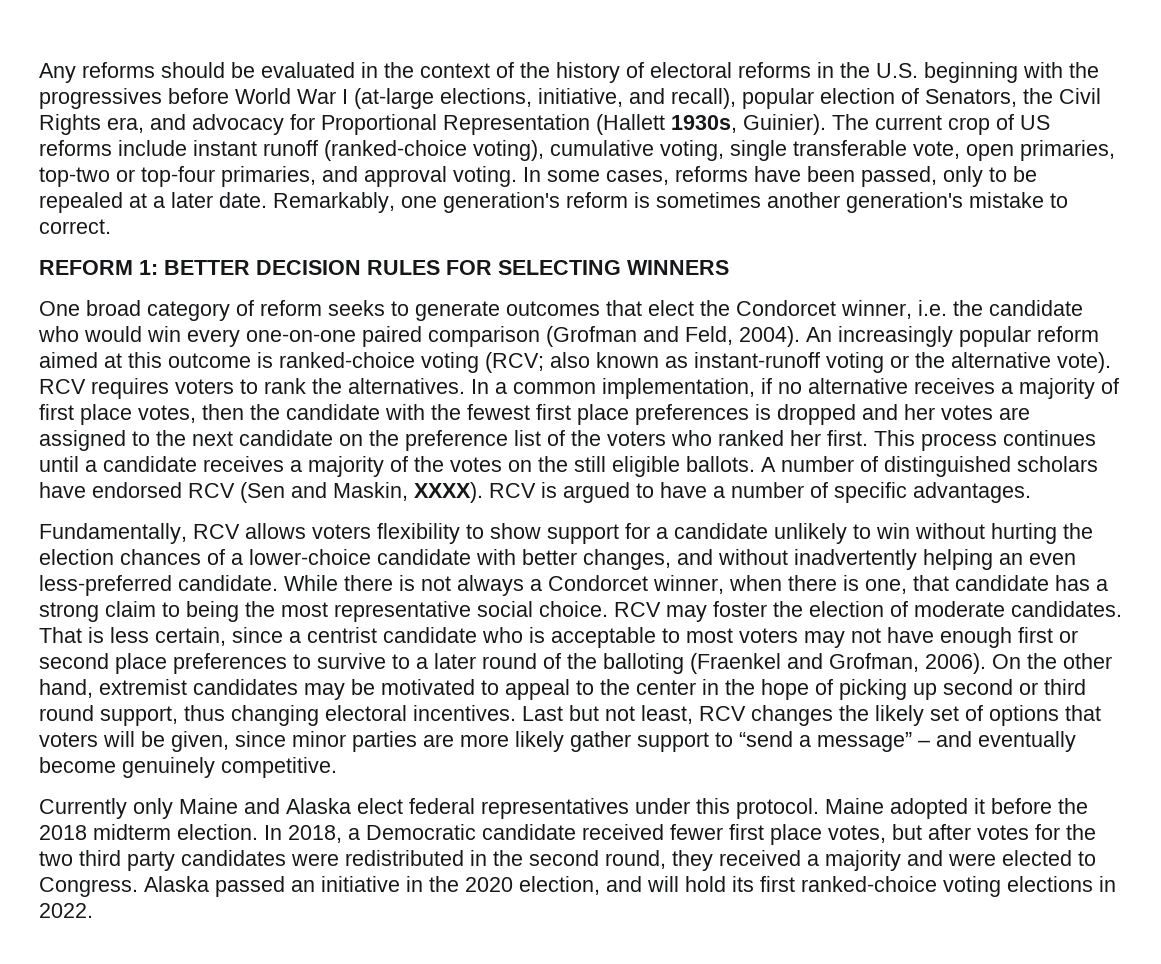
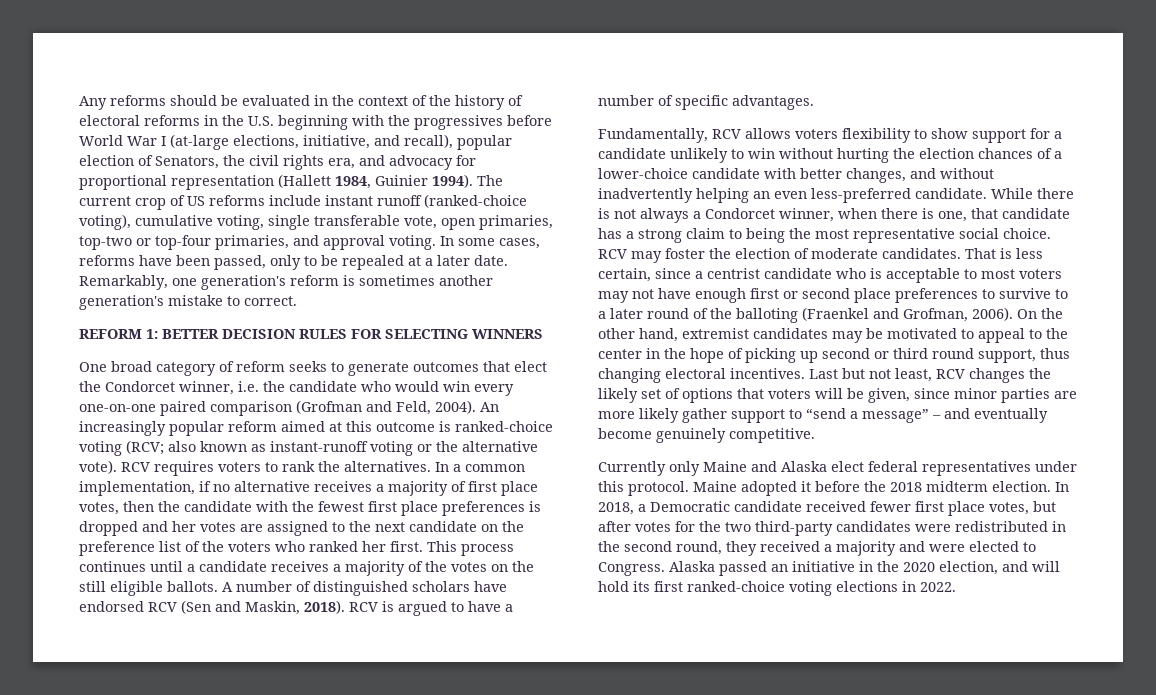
- Any reforms should be evaluated in the context of the history of electoral reforms in the U.S. beginning with the progressives before World War I (at-large elections, initiative, and recall), popular election of Senators, the Civil Rights era, and advocacy for Proportional Representation (Hallett 1930s, Guinier).
+ Any reforms should be evaluated in the context of the history of electoral reforms in the U.S. beginning with the progressives before World War I (at-large elections, initiative, and recall), popular election of Senators, the civil rights era, and advocacy for proportional representation (Hallett 1984, Guinier 1994).
- A number of distinguished scholars have endorsed RCV (Sen and Maskin, XXXX).
+ A number of distinguished scholars have endorsed RCV (Sen and Maskin, 2018).
- In 2018, a Democratic candidate received fewer first place votes, but after votes for the two third party candidates were redistributed in the second round, they received a majority and were elected to Congress.
+ In 2018, a Democratic candidate received fewer first place votes, but after votes for the two third-party candidates were redistributed in the second round, they received a majority and were elected to Congress.

